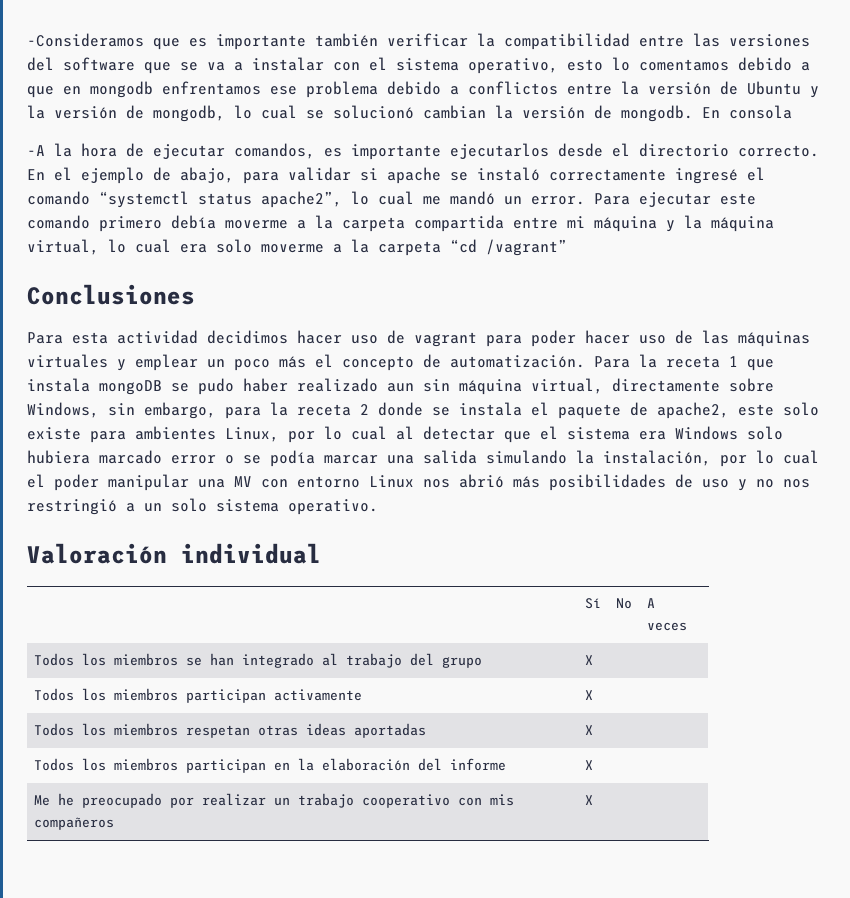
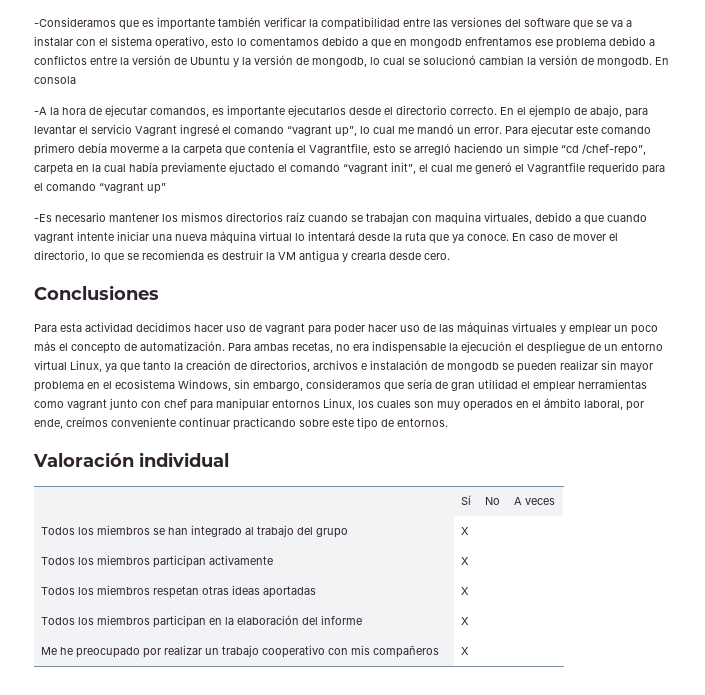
- En el ejemplo de abajo, para validar si apache se instaló correctamente ingresé el comando “systemctl status apache2”, lo cual me mandó un error.
+ En el ejemplo de abajo, para levantar el servicio Vagrant ingresé el comando “vagrant up”, lo cual me mandó un error.
- Para ejecutar este comando primero debía moverme a la carpeta compartida entre mi máquina y la máquina virtual, lo cual era solo moverme a la carpeta “cd /vagrant”
+ Para ejecutar este comando primero debía moverme a la carpeta que contenía el Vagrantfile, esto se arregló haciendo un simple “cd /chef-repo”, carpeta en la cual había previamente ejuctado el comando “vagrant init”, el cual me generó el Vagrantfile requerido para el comando “vagrant up”
+ -Es necesario mantener los mismos directorios raíz cuando se trabajan con maquina virtuales, debido a que cuando vagrant intente iniciar una nueva máquina virtual lo intentará desde la ruta que ya conoce. En caso de mover el directorio, lo que se recomienda es destruir la VM antigua y crearla desde cero.
- Para la receta 1 que instala mongoDB se pudo haber realizado aun sin máquina virtual, directamente sobre Windows, sin embargo, para la receta 2 donde se instala el paquete de apache2, este solo existe para ambientes Linux, por lo cual al detectar que el sistema era Windows solo hubiera marcado error o se podía marcar una salida simulando la instalación, por lo cual el poder manipular una MV con entorno Linux nos abrió más posibilidades de uso y no nos restringió a un solo sistema operativo.
+ Para ambas recetas, no era indispensable la ejecución el despliegue de un entorno virtual Linux, ya que tanto la creación de directorios, archivos e instalación de mongodb se pueden realizar sin mayor problema en el ecosistema Windows, sin embargo, consideramos que sería de gran utilidad el emplear herramientas como vagrant junto con chef para manipular entornos Linux, los cuales son muy operados en el ámbito laboral, por ende, creímos conveniente continuar practicando sobre este tipo de entornos.

